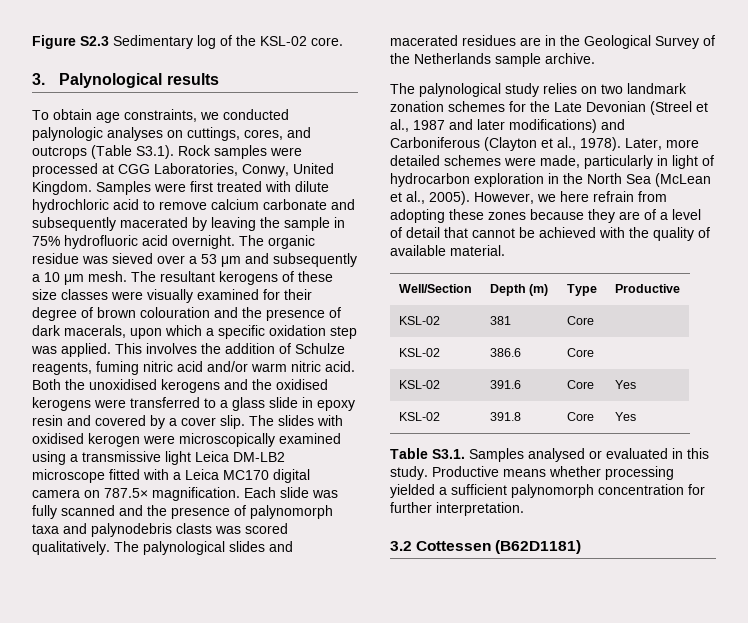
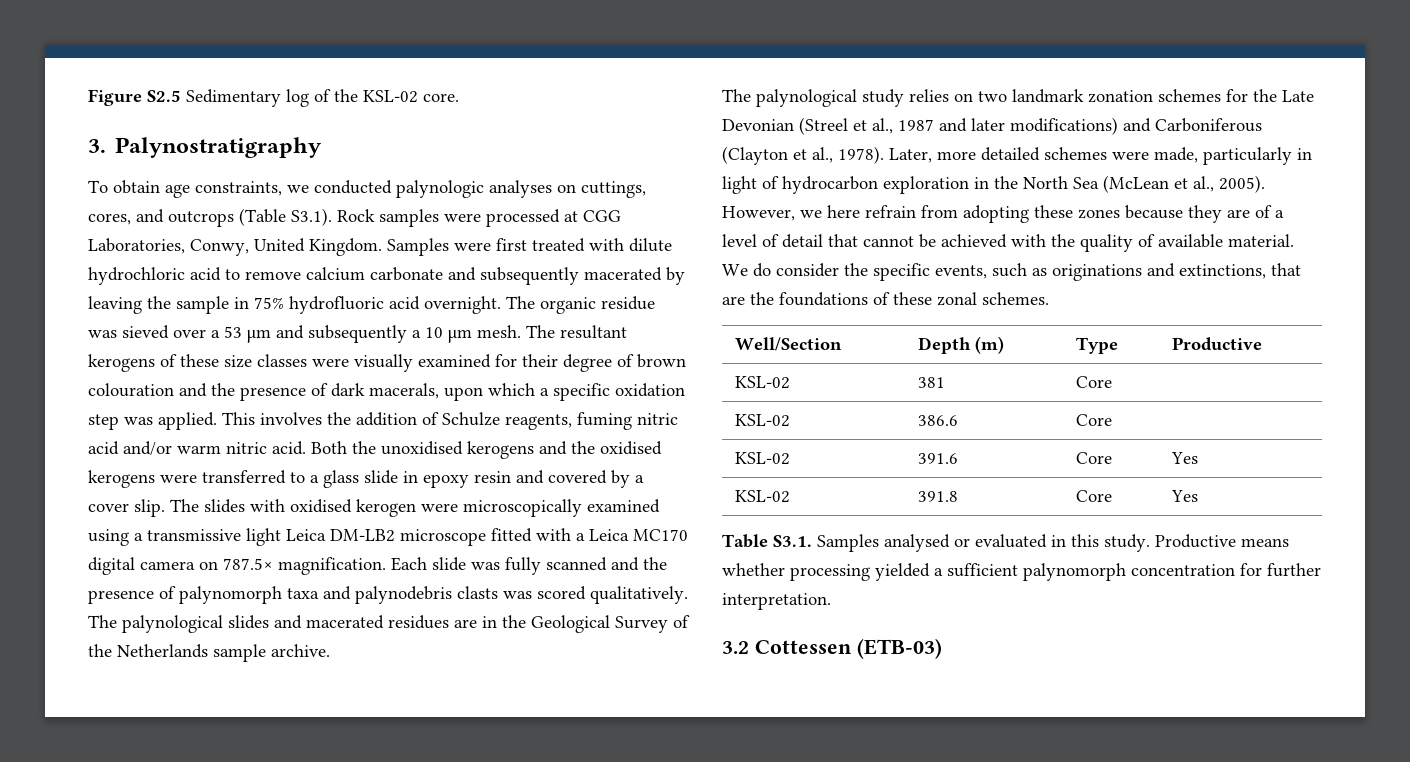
- Figure S2.3 Sedimentary log of the KSL-02 core.
+ Figure S2.5 Sedimentary log of the KSL-02 core.
- 3. Palynological results
+ 3. Palynostratigraphy
+ We do consider the specific events, such as originations and extinctions, that are the foundations of these zonal schemes.
- 3.2 Cottessen (B62D1181)
+ 3.2 Cottessen (ETB-03)

